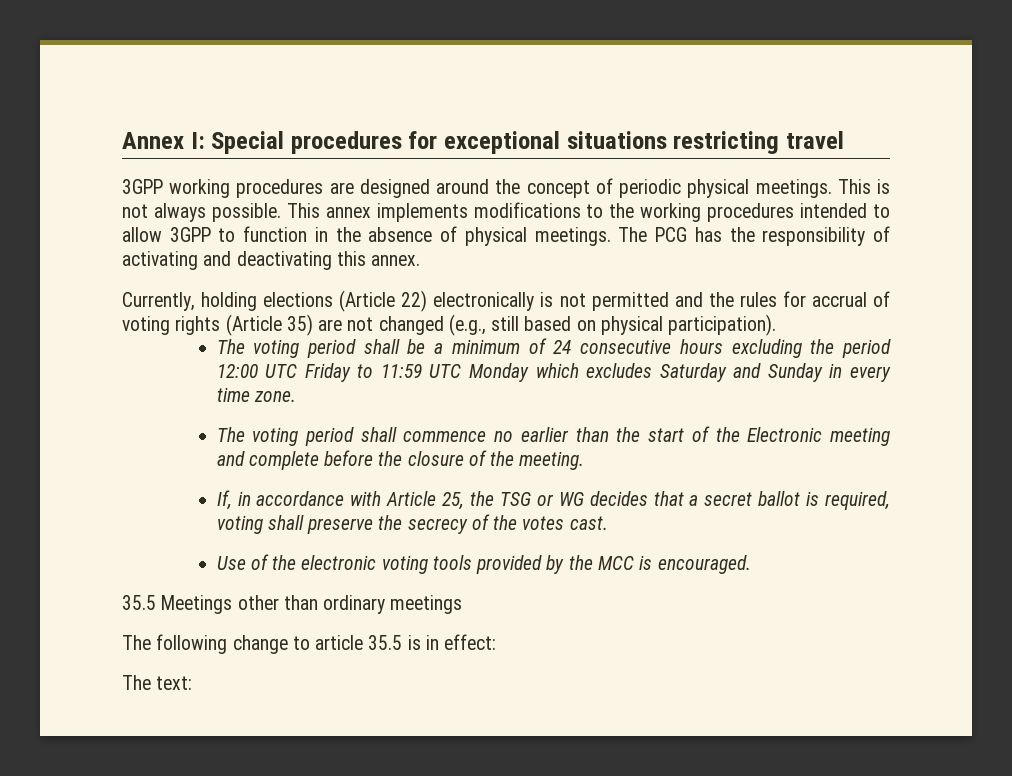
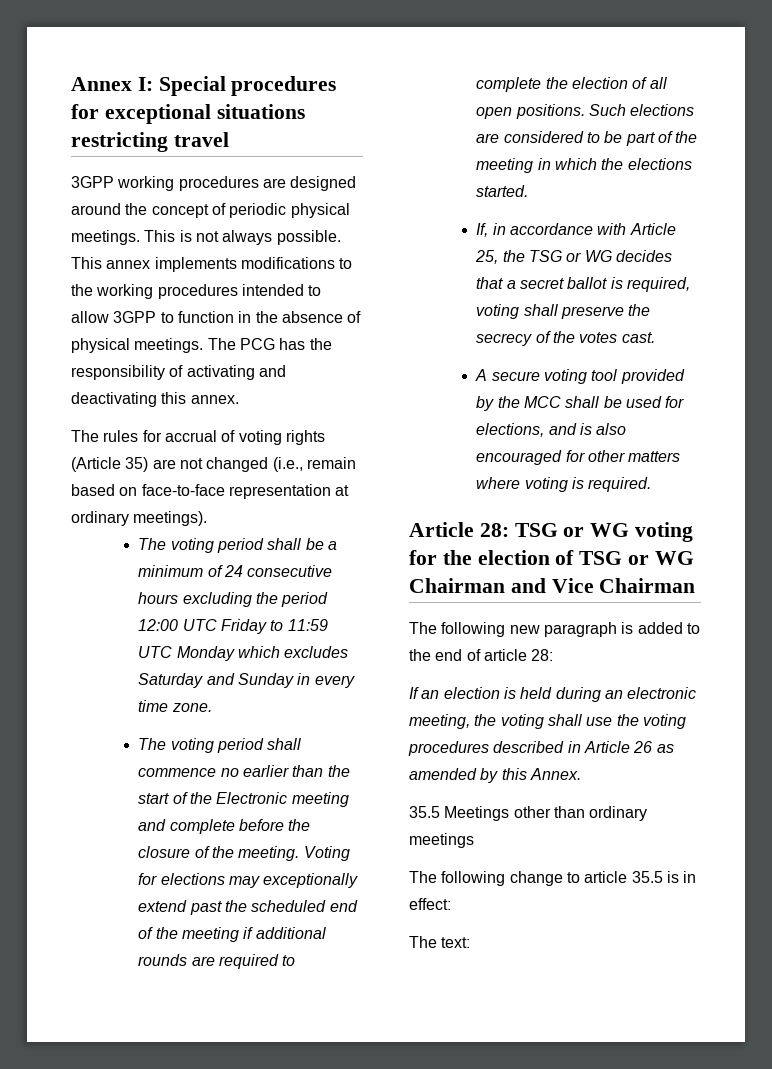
- Currently, holding elections (Article 22) electronically is not permitted and the rules for accrual of voting rights (Article 35) are not changed (e.g., still based on physical participation).
+ The rules for accrual of voting rights (Article 35) are not changed (i.e., remain based on face-to-face representation at ordinary meetings).
+ Voting for elections may exceptionally extend past the scheduled end of the meeting if additional rounds are required to complete the election of all open positions. Such elections are considered to be part of the meeting in which the elections started.
- Use of the electronic voting tools provided by the MCC is encouraged.
+ A secure voting tool provided by the MCC shall be used for elections, and is also encouraged for other matters where voting is required.
+ Article 28: TSG or WG voting for the election of TSG or WG Chairman and Vice Chairman
+ The following new paragraph is added to the end of article 28:
+ If an election is held during an electronic meeting, the voting shall use the voting procedures described in Article 26 as amended by this Annex.

